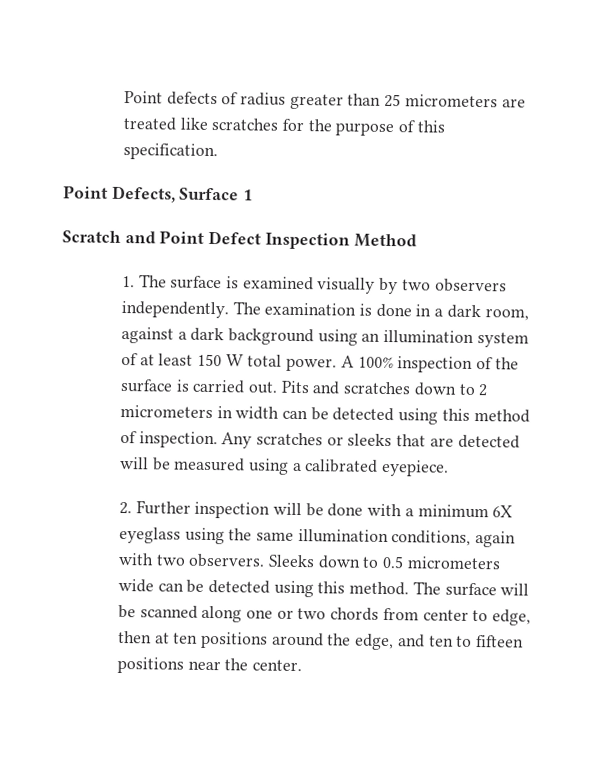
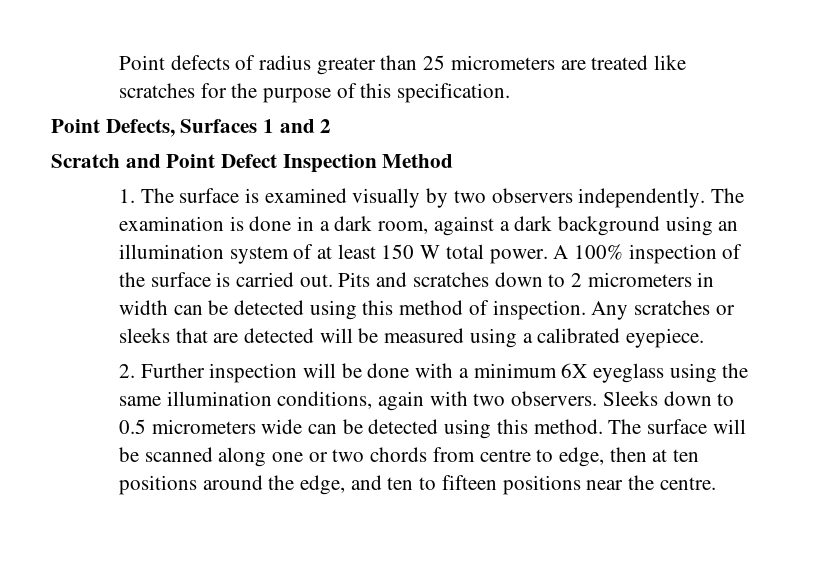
- Point Defects, Surface 1
+ Point Defects, Surfaces 1 and 2
- The surface will be scanned along one or two chords from center to edge, then at ten positions around the edge, and ten to fifteen positions near the center.
+ The surface will be scanned along one or two chords from centre to edge, then at ten positions around the edge, and ten to fifteen positions near the centre.

